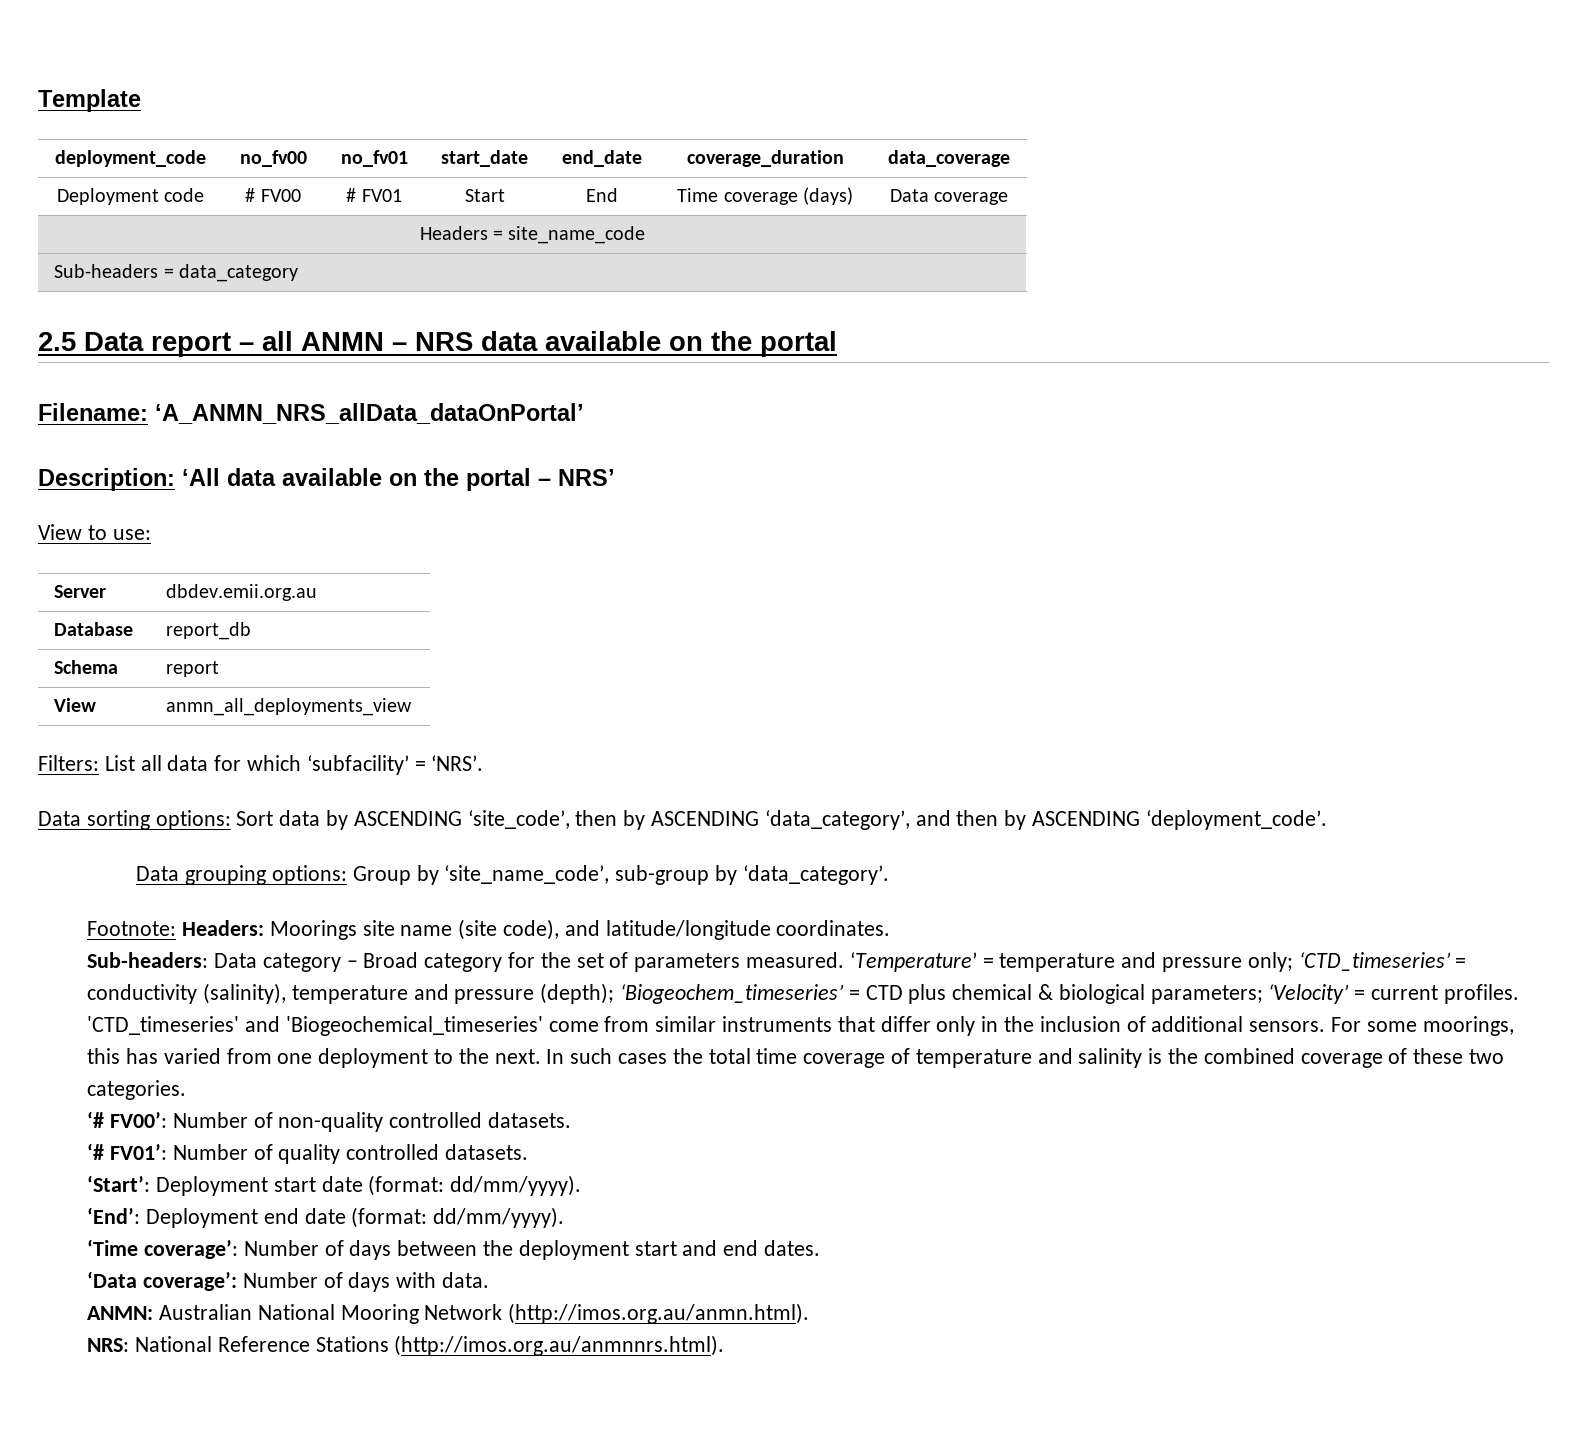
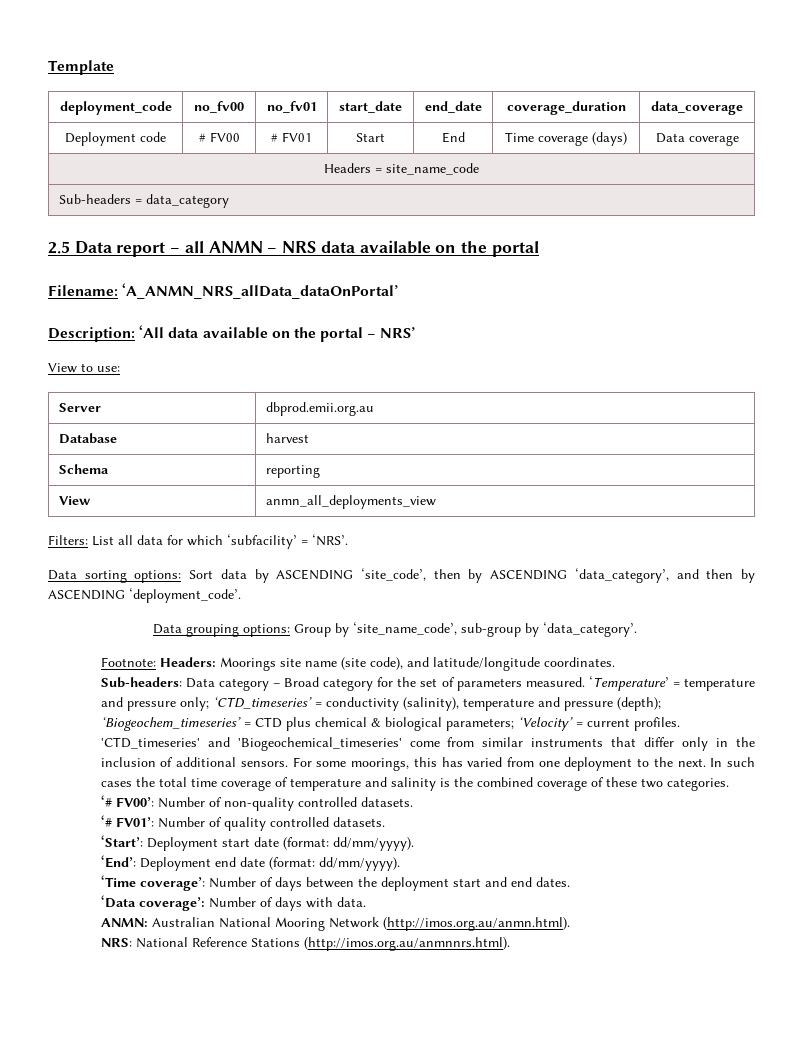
- Server | dbdev.emii.org.au
+ Server | dbprod.emii.org.au
- Database | report_db
+ Database | harvest
- Schema | report
+ Schema | reporting

